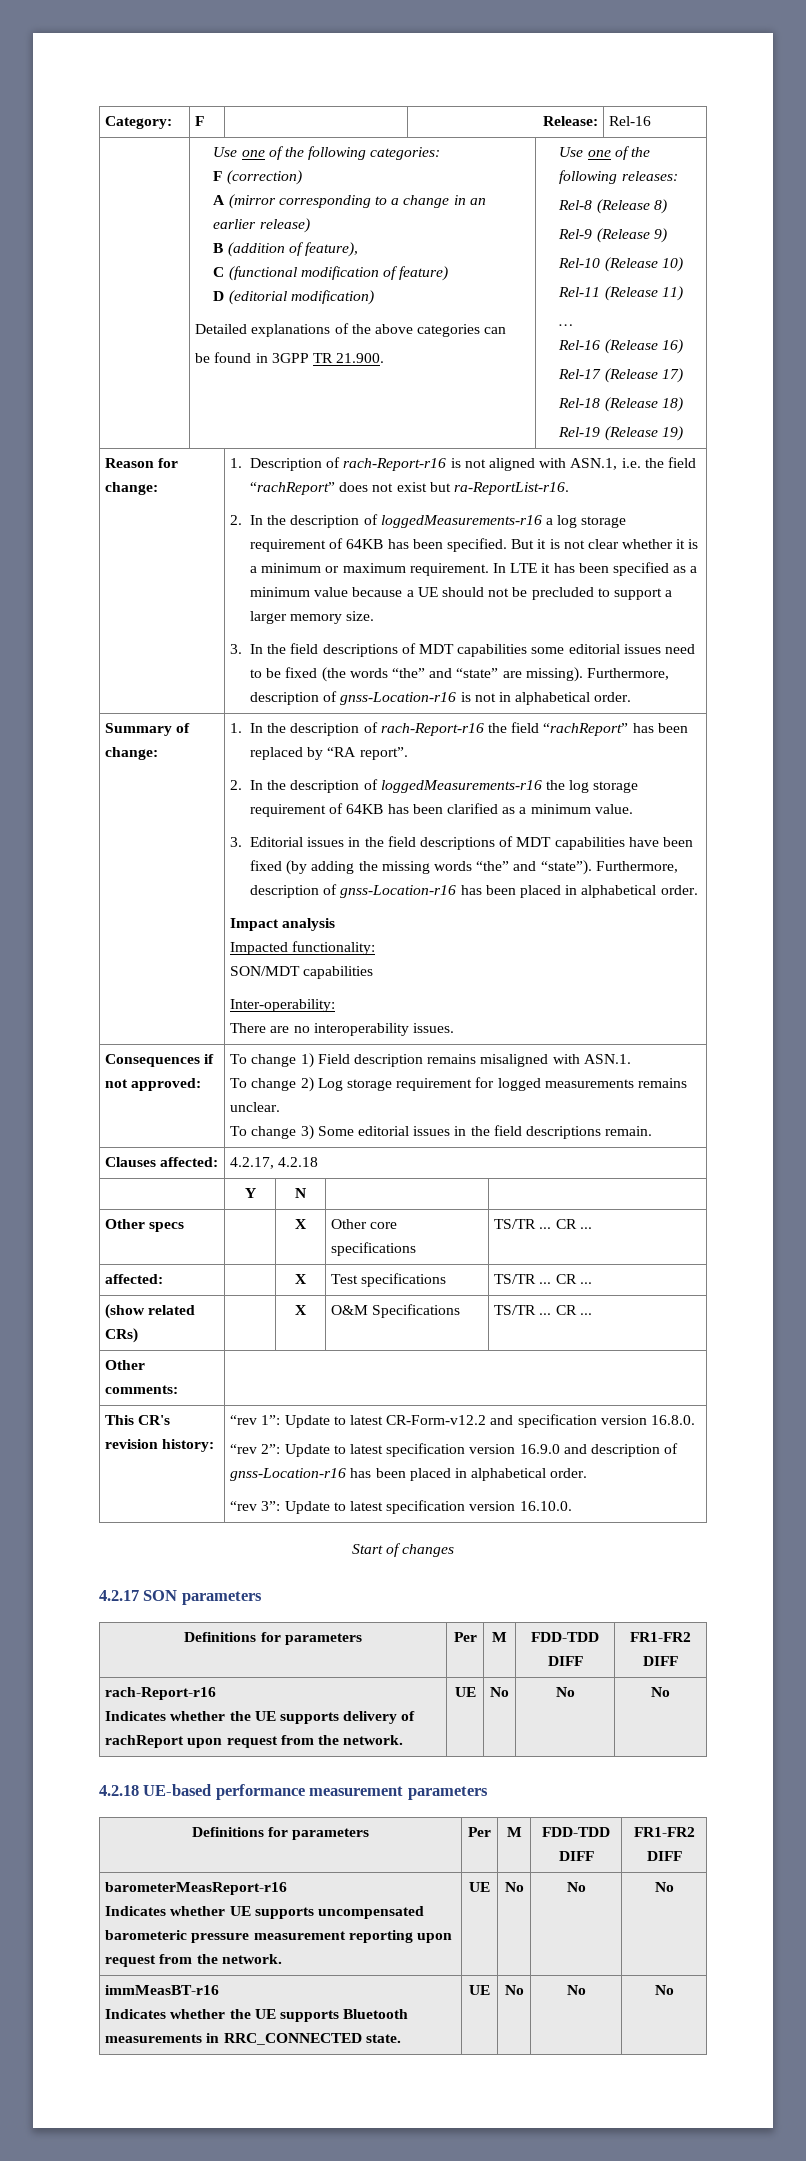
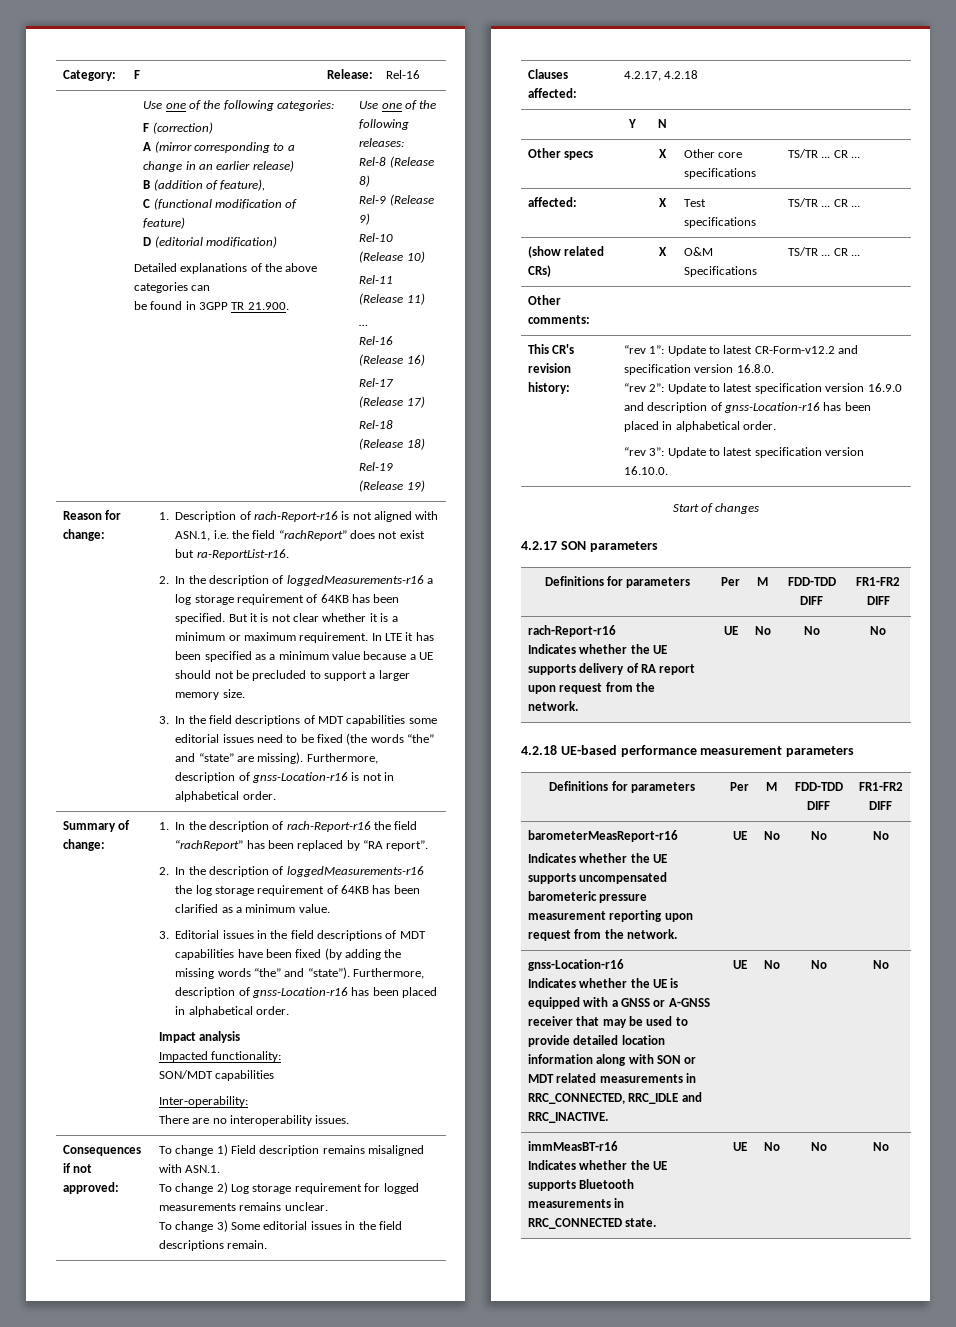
  4.2.17 SON parameters
  Definitions for parameters | Per | M | FDD-TDD DIFF | FR1-FR2 DIFF
  rach-Report-r16
- Indicates whether the UE supports delivery of rachReport upon request from the network. | UE | No | No | No
+ Indicates whether the UE supports delivery of RA report upon request from the network. | UE | No | No | No
  barometerMeasReport-r16
- Indicates whether UE supports uncompensated barometeric pressure measurement reporting upon request from the network. | UE | No | No | No
+ Indicates whether the UE supports uncompensated barometeric pressure measurement reporting upon request from the network. | UE | No | No | No
+ gnss-Location-r16
+ Indicates whether the UE is equipped with a GNSS or A-GNSS receiver that may be used to provide detailed location information along with SON or MDT related measurements in RRC_CONNECTED, RRC_IDLE and RRC_INACTIVE. | UE | No | No | No

